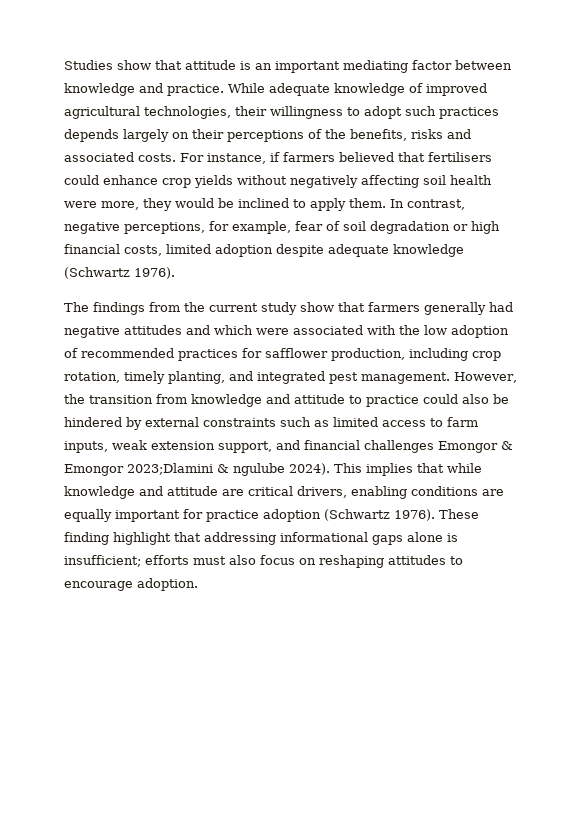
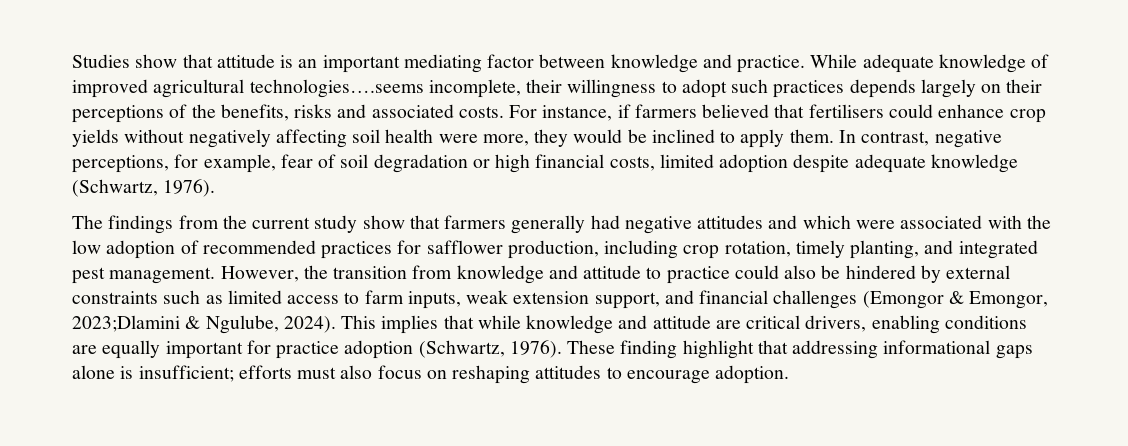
- While adequate knowledge of improved agricultural technologies, their willingness to adopt such practices depends largely on their perceptions of the benefits, risks and associated costs.
+ While adequate knowledge of improved agricultural technologies….seems incomplete, their willingness to adopt such practices depends largely on their perceptions of the benefits, risks and associated costs.
- In contrast, negative perceptions, for example, fear of soil degradation or high financial costs, limited adoption despite adequate knowledge (Schwartz 1976).
+ In contrast, negative perceptions, for example, fear of soil degradation or high financial costs, limited adoption despite adequate knowledge (Schwartz, 1976).
- However, the transition from knowledge and attitude to practice could also be hindered by external constraints such as limited access to farm inputs, weak extension support, and financial challenges Emongor & Emongor 2023;Dlamini & ngulube 2024).
+ However, the transition from knowledge and attitude to practice could also be hindered by external constraints such as limited access to farm inputs, weak extension support, and financial challenges (Emongor & Emongor, 2023;Dlamini & Ngulube, 2024).
- This implies that while knowledge and attitude are critical drivers, enabling conditions are equally important for practice adoption (Schwartz 1976).
+ This implies that while knowledge and attitude are critical drivers, enabling conditions are equally important for practice adoption (Schwartz, 1976).

